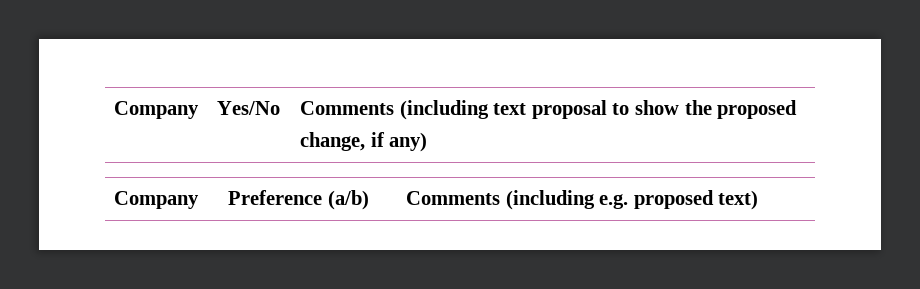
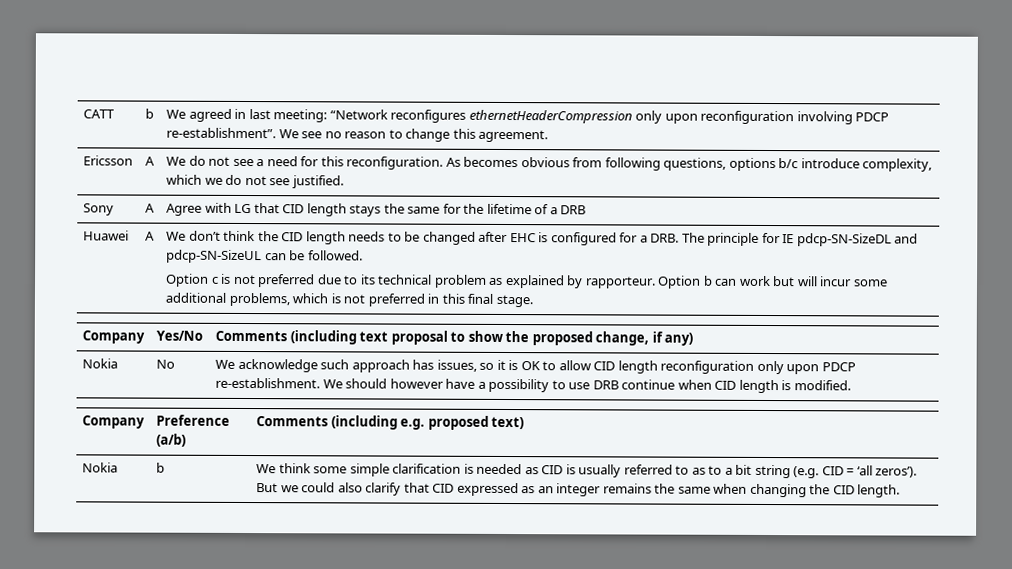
+ CATT | b | We agreed in last meeting: “Network reconfigures ethernetHeaderCompression only upon reconfiguration involving PDCP re-establishment”. We see no reason to change this agreement.
+ Ericsson | A | We do not see a need for this reconfiguration. As becomes obvious from following questions, options b/c introduce complexity, which we do not see justified.
+ Sony | A | Agree with LG that CID length stays the same for the lifetime of a DRB
+ Huawei | A | We don’t think the CID length needs to be changed after EHC is configured for a DRB. The principle for IE pdcp-SN-SizeDL and pdcp-SN-SizeUL can be followed.
+ Option c is not preferred due to its technical problem as explained by rapporteur. Option b can work but will incur some additional problems, which is not preferred in this final stage.
+ Nokia | No | We acknowledge such approach has issues, so it is OK to allow CID length reconfiguration only upon PDCP re-establishment. We should however have a possibility to use DRB continue when CID length is modified.
+ Nokia | b | We think some simple clarification is needed as CID is usually referred to as to a bit string (e.g. CID = ‘all zeros’). But we could also clarify that CID expressed as an integer remains the same when changing the CID length.

